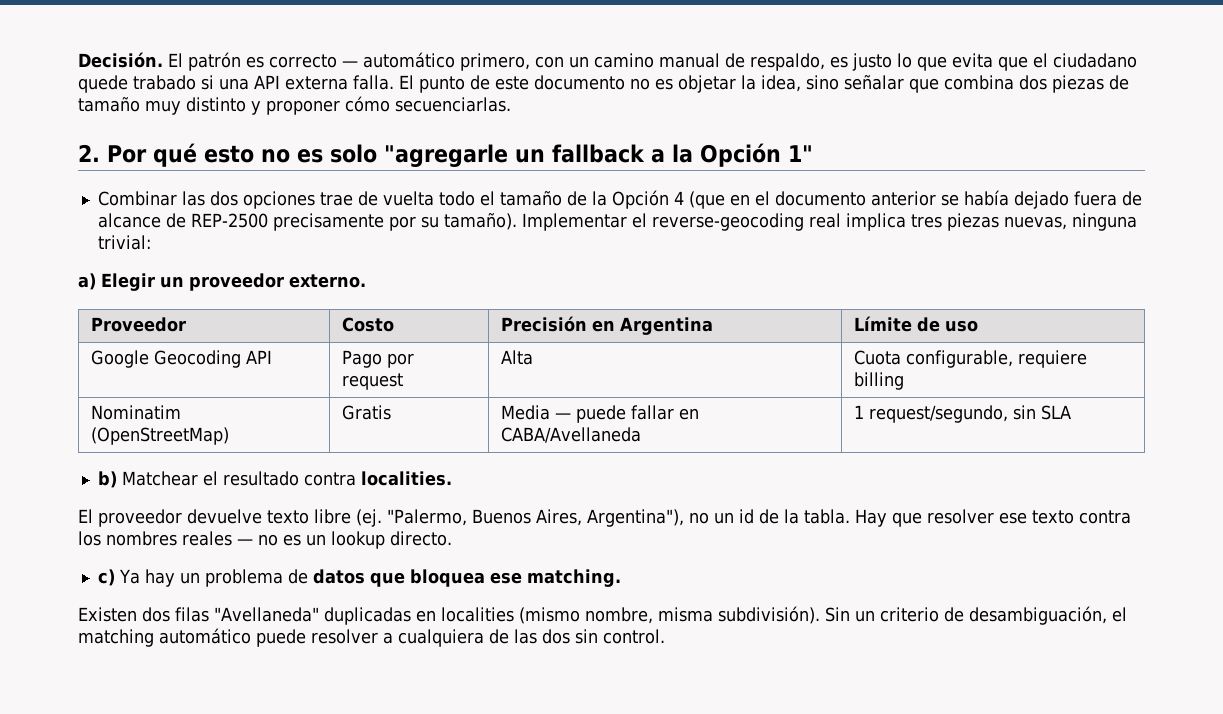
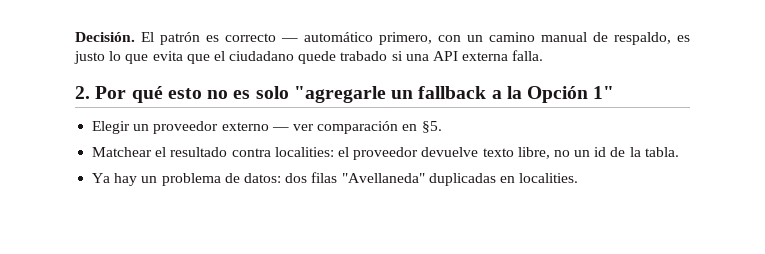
- El punto de este documento no es objetar la idea, sino señalar que combina dos piezas de tamaño muy distinto y proponer cómo secuenciarlas.
- Combinar las dos opciones trae de vuelta todo el tamaño de la Opción 4 (que en el documento anterior se había dejado fuera de alcance de REP-2500 precisamente por su tamaño). Implementar el reverse-geocoding real implica tres piezas nuevas, ninguna trivial:
- a) Elegir un proveedor externo.
- Proveedor | Costo | Precisión en Argentina | Límite de uso
- Google Geocoding API | Pago por request | Alta | Cuota configurable, requiere billing
- Nominatim (OpenStreetMap) | Gratis | Media — puede fallar en CABA/Avellaneda | 1 request/segundo, sin SLA
- b) Matchear el resultado contra localities.
- El proveedor devuelve texto libre (ej. "Palermo, Buenos Aires, Argentina"), no un id de la tabla. Hay que resolver ese texto contra los nombres reales — no es un lookup directo.
- c) Ya hay un problema de datos que bloquea ese matching.
- Existen dos filas "Avellaneda" duplicadas en localities (mismo nombre, misma subdivisión). Sin un criterio de desambiguación, el matching automático puede resolver a cualquiera de las dos sin control.
+ Elegir un proveedor externo — ver comparación en §5.
+ Matchear el resultado contra localities: el proveedor devuelve texto libre, no un id de la tabla.
+ Ya hay un problema de datos: dos filas "Avellaneda" duplicadas en localities.

